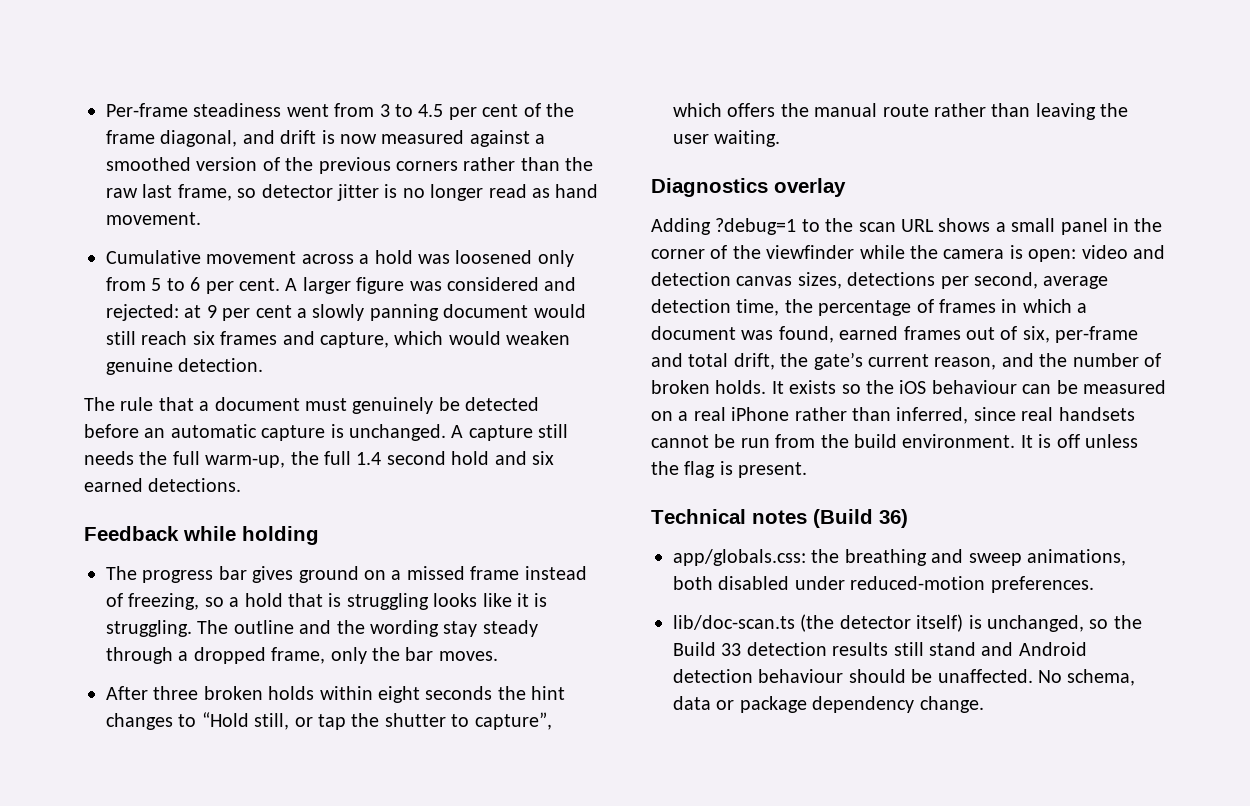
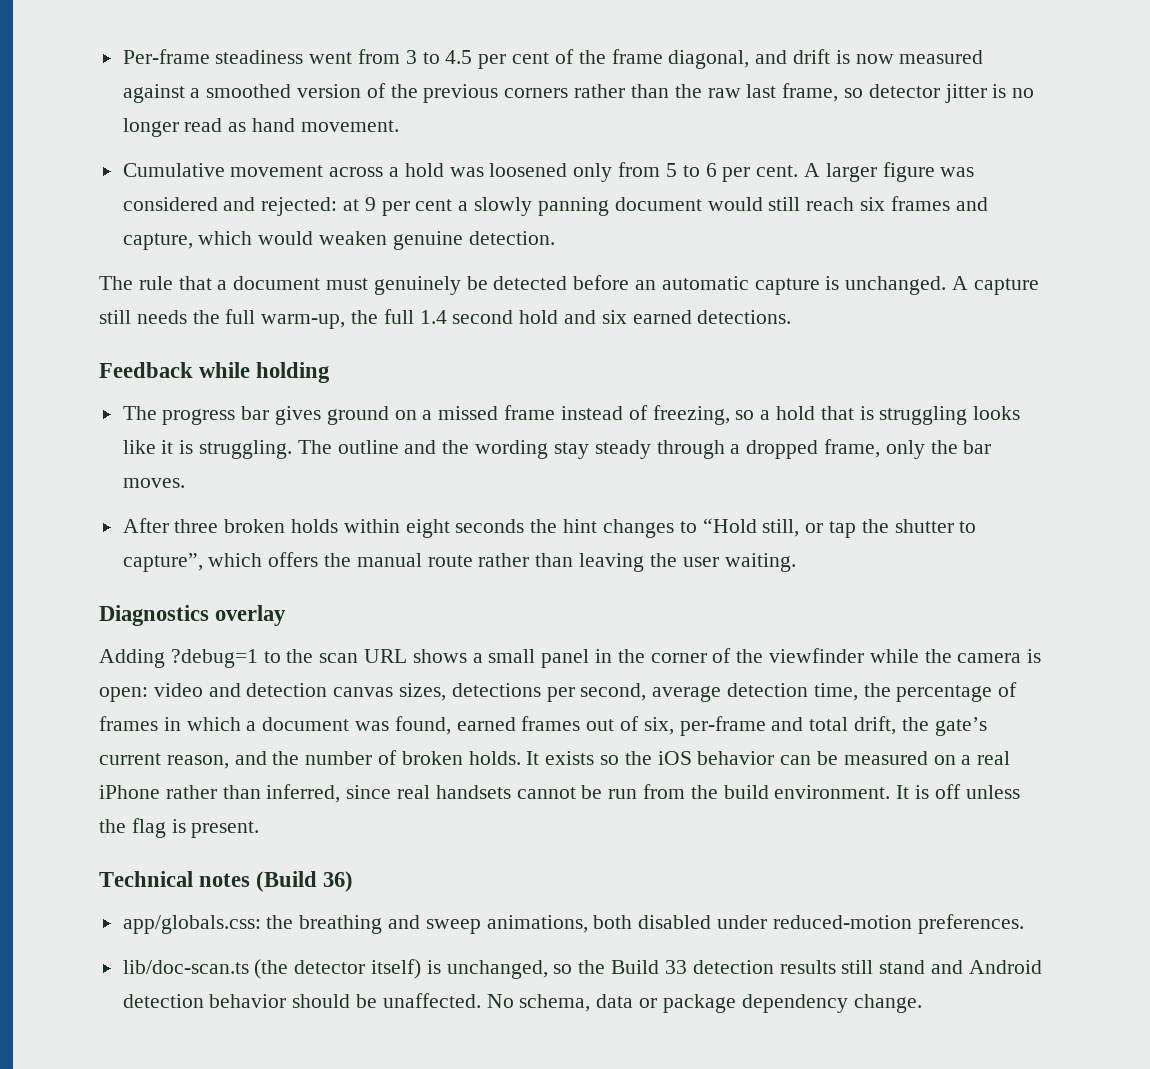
- It exists so the iOS behaviour can be measured on a real iPhone rather than inferred, since real handsets cannot be run from the build environment.
+ It exists so the iOS behavior can be measured on a real iPhone rather than inferred, since real handsets cannot be run from the build environment.
- lib/doc-scan.ts (the detector itself) is unchanged, so the Build 33 detection results still stand and Android detection behaviour should be unaffected.
+ lib/doc-scan.ts (the detector itself) is unchanged, so the Build 33 detection results still stand and Android detection behavior should be unaffected.

